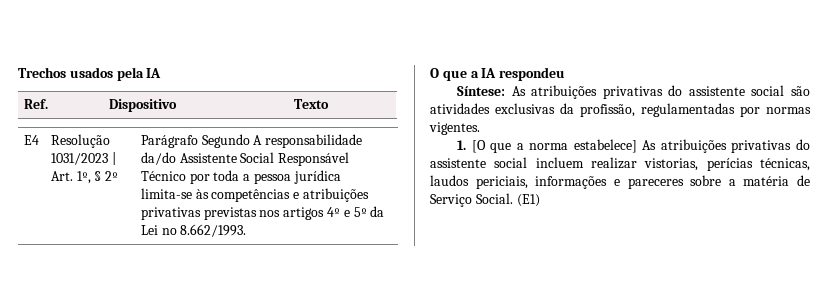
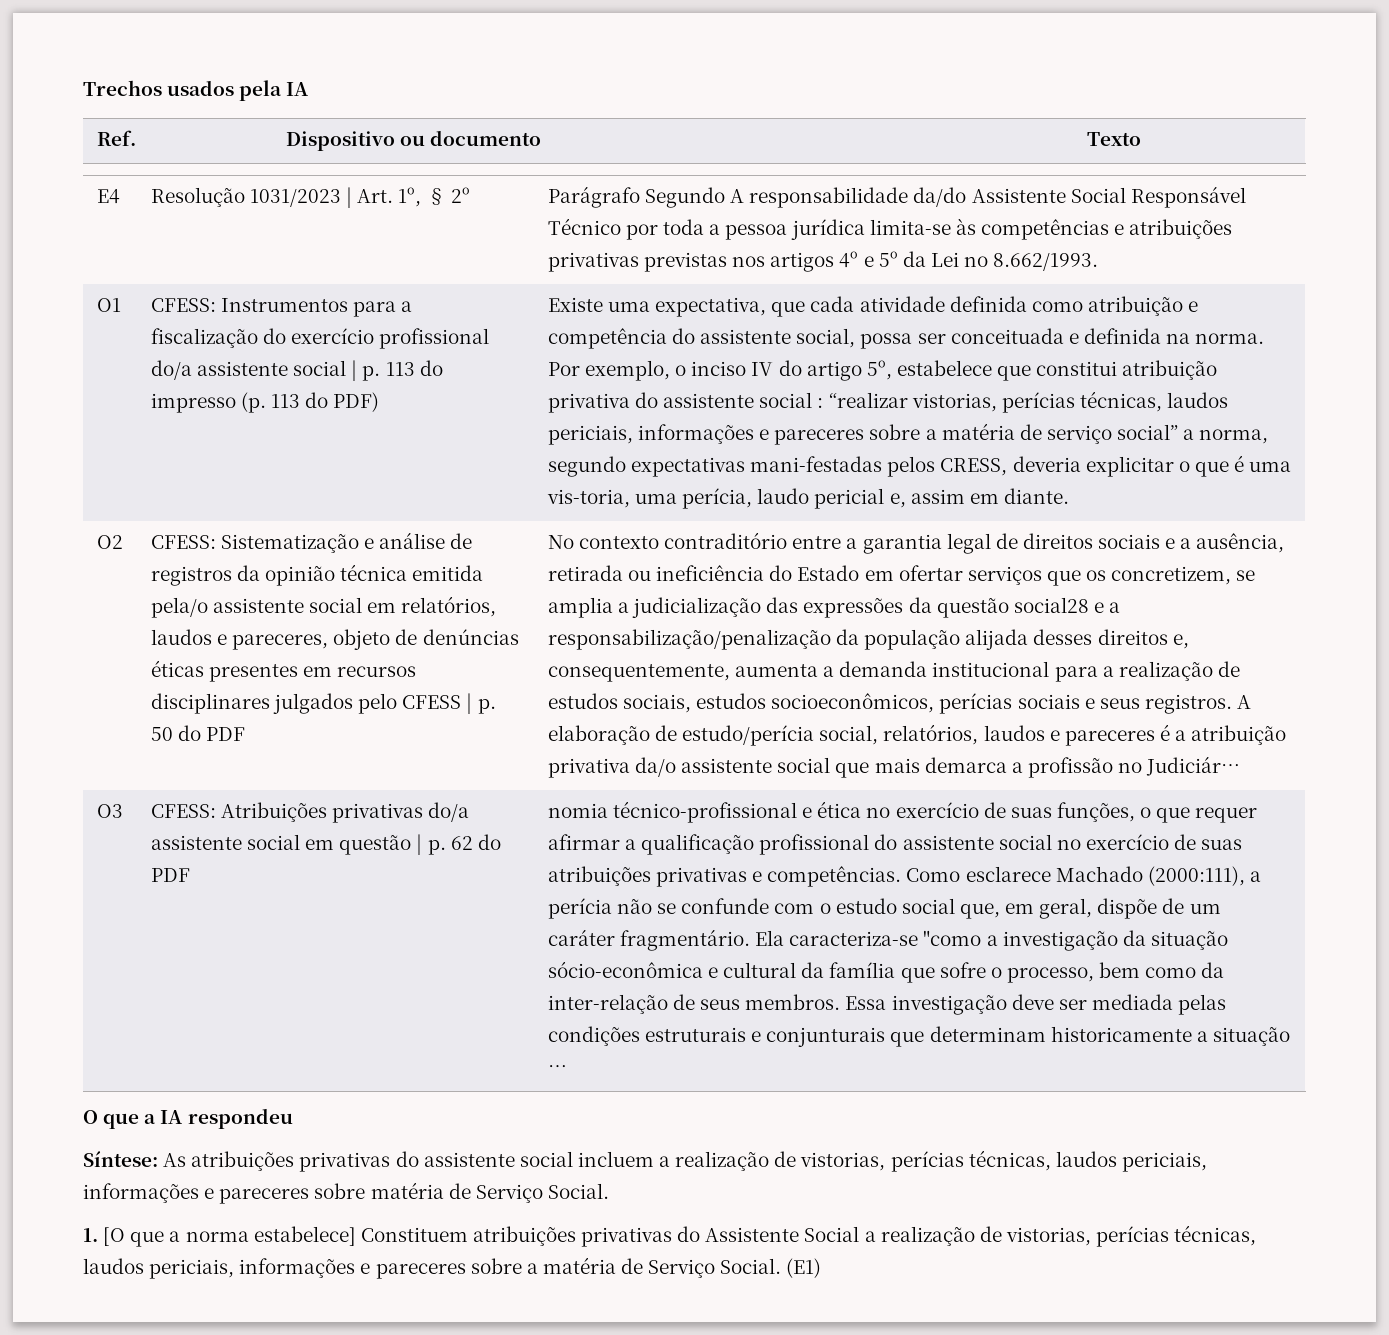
- Ref. | Dispositivo | Texto
+ Ref. | Dispositivo ou documento | Texto
+ O1 | CFESS: Instrumentos para a fiscalização do exercício profissional do/a assistente social | p. 113 do impresso (p. 113 do PDF) | Existe uma expectativa, que cada atividade definida como atribuição e competência do assistente social, possa ser conceituada e definida na norma. Por exemplo, o inciso IV do artigo 5º, estabelece que constitui atribuição privativa do assistente social : “realizar vistorias, perícias técnicas, laudos periciais, informações e pareceres sobre a matéria de serviço social” a norma, segundo expectativas mani-festadas pelos CRESS, deveria explicitar o que é uma vis-toria, uma perícia, laudo pericial e, assim em diante.
+ O2 | CFESS: Sistematização e análise de registros da opinião técnica emitida pela/o assistente social em relatórios, laudos e pareceres, objeto de denúncias éticas presentes em recursos disciplinares julgados pelo CFESS | p. 50 do PDF | No contexto contraditório entre a garantia legal de direitos sociais e a ausência, retirada ou ineficiência do Estado em ofertar serviços que os concretizem, se amplia a judicialização das expressões da questão social28 e a responsabilização/penalização da população alijada desses direitos e, consequentemente, aumenta a demanda institucional para a realização de estudos sociais, estudos socioeconômicos, perícias sociais e seus registros. A elaboração de estudo/perícia social, relatórios, laudos e pareceres é a atribuição privativa da/o assistente social que mais demarca a profissão no Judiciár…
+ O3 | CFESS: Atribuições privativas do/a assistente social em questão | p. 62 do PDF | nomia técnico-profissional e ética no exercício de suas funções, o que requer afirmar a qualificação profissional do assistente social no exercício de suas atribuições privativas e competências. Como esclarece Machado (2000:111), a perícia não se confunde com o estudo social que, em geral, dispõe de um caráter fragmentário. Ela caracteriza-se "como a investigação da situação sócio-econômica e cultural da família que sofre o processo, bem como da inter-relação de seus membros. Essa investigação deve ser mediada pelas condições estruturais e conjunturais que determinam historicamente a situação …
- Síntese: As atribuições privativas do assistente social são atividades exclusivas da profissão, regulamentadas por normas vigentes.
+ Síntese: As atribuições privativas do assistente social incluem a realização de vistorias, perícias técnicas, laudos periciais, informações e pareceres sobre matéria de Serviço Social.
- 1. [O que a norma estabelece] As atribuições privativas do assistente social incluem realizar vistorias, perícias técnicas, laudos periciais, informações e pareceres sobre a matéria de Serviço Social.
+ 1. [O que a norma estabelece] Constituem atribuições privativas do Assistente Social a realização de vistorias, perícias técnicas, laudos periciais, informações e pareceres sobre a matéria de Serviço Social.

